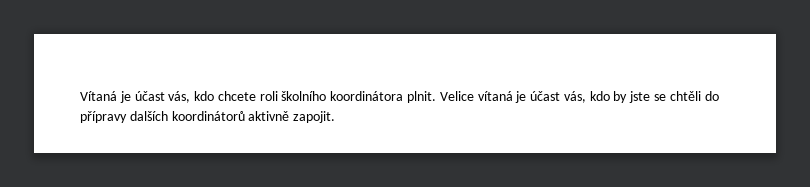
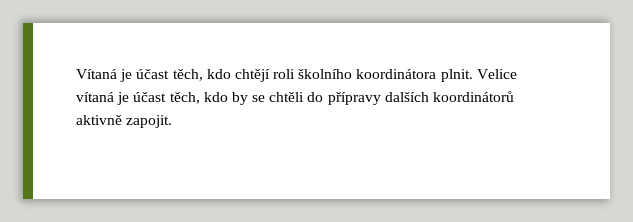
- Vítaná je účast vás, kdo chcete roli školního koordinátora plnit.
+ Vítaná je účast těch, kdo chtějí roli školního koordinátora plnit.
- Velice vítaná je účast vás, kdo by jste se chtěli do přípravy dalších koordinátorů aktivně zapojit.
+ Velice vítaná je účast těch, kdo by se chtěli do přípravy dalších koordinátorů aktivně zapojit.

